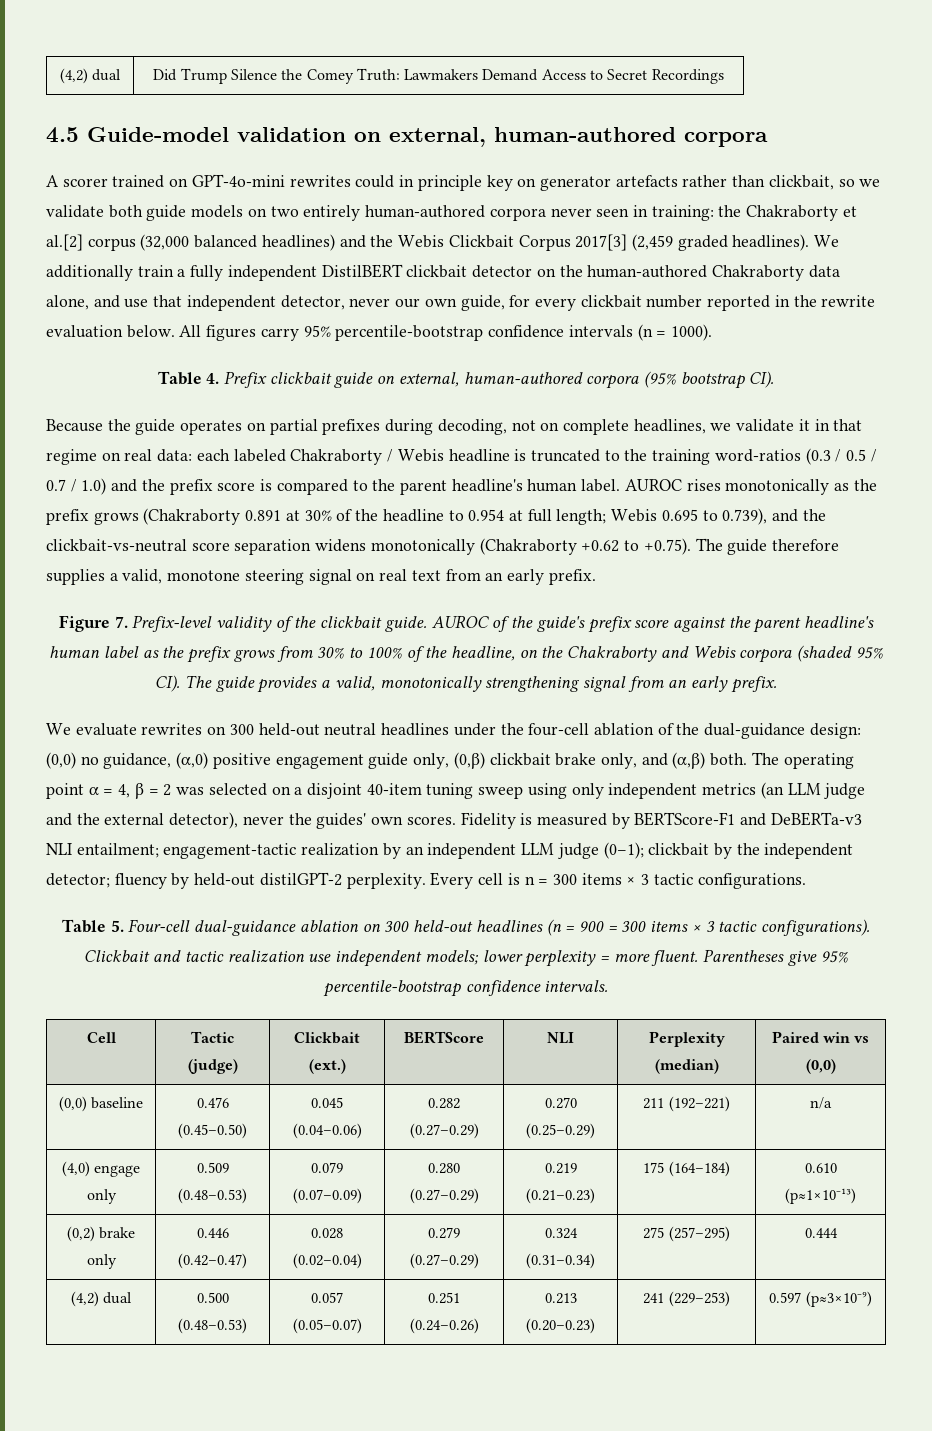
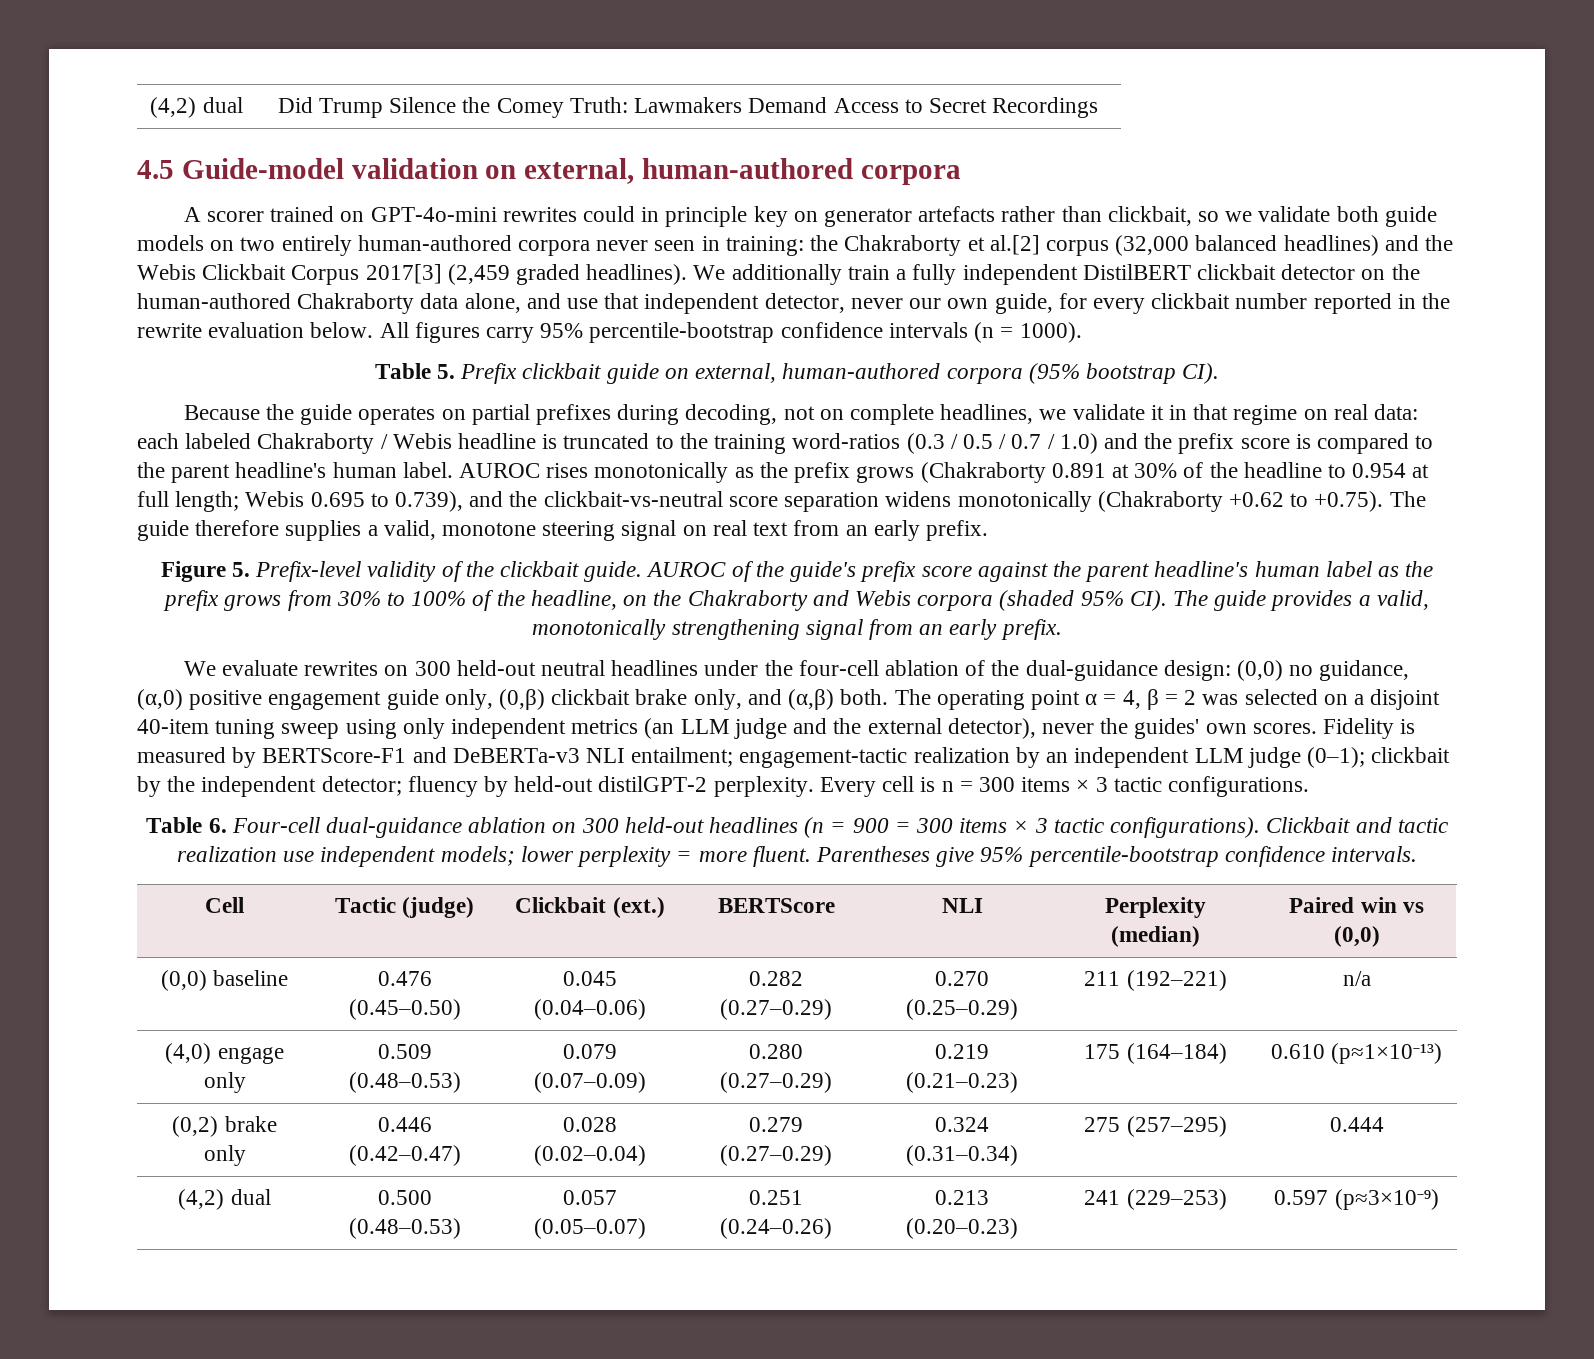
- Table 4. Prefix clickbait guide on external, human-authored corpora (95% bootstrap CI).
+ Table 5. Prefix clickbait guide on external, human-authored corpora (95% bootstrap CI).
- Figure 7. Prefix-level validity of the clickbait guide.
+ Figure 5. Prefix-level validity of the clickbait guide.
- Table 5. Four-cell dual-guidance ablation on 300 held-out headlines (n = 900 = 300 items × 3 tactic configurations).
+ Table 6. Four-cell dual-guidance ablation on 300 held-out headlines (n = 900 = 300 items × 3 tactic configurations).

